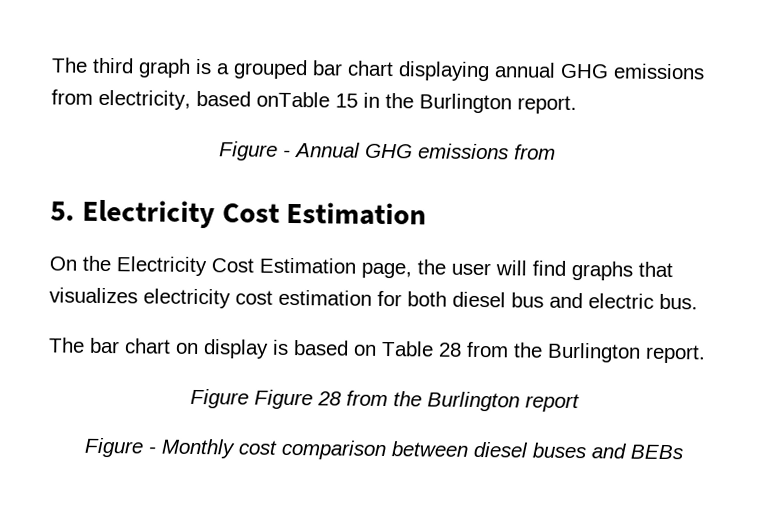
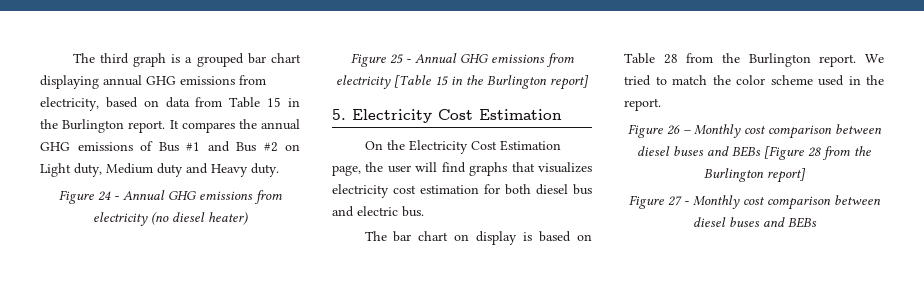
- The third graph is a grouped bar chart displaying annual GHG emissions from electricity, based onTable 15 in the Burlington report.
- Figure - Annual GHG emissions from
+ The third graph is a grouped bar chart displaying annual GHG emissions from electricity, based on data from Table 15 in the Burlington report. It compares the annual GHG emissions of Bus #1 and Bus #2 on Light duty, Medium duty and Heavy duty.
+ Figure 24 - Annual GHG emissions from electricity (no diesel heater)
+ Figure 25 - Annual GHG emissions from electricity [Table 15 in the Burlington report]
- The bar chart on display is based on Table 28 from the Burlington report.
- Figure Figure 28 from the Burlington report
- Figure - Monthly cost comparison between diesel buses and BEBs
+ The bar chart on display is based on Table 28 from the Burlington report. We tried to match the color scheme used in the report.
+ Figure 26 – Monthly cost comparison between diesel buses and BEBs [Figure 28 from the Burlington report]
+ Figure 27 - Monthly cost comparison between diesel buses and BEBs

